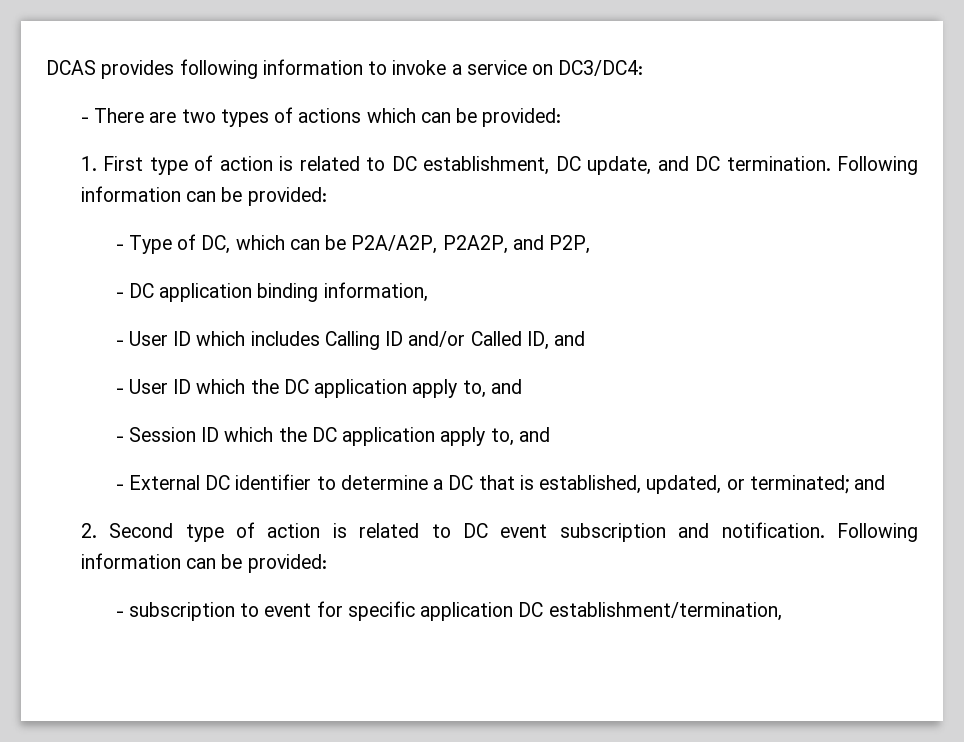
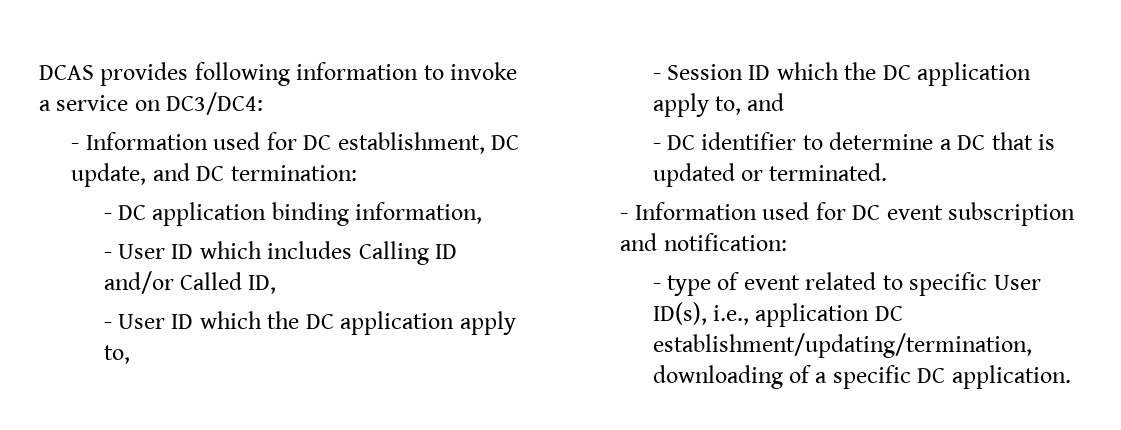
- - There are two types of actions which can be provided:
- 1. First type of action is related to DC establishment, DC update, and DC termination. Following information can be provided:
- - Type of DC, which can be P2A/A2P, P2A2P, and P2P,
+ - Information used for DC establishment, DC update, and DC termination:
- - User ID which includes Calling ID and/or Called ID, and
+ - User ID which includes Calling ID and/or Called ID,
- - User ID which the DC application apply to, and
+ - User ID which the DC application apply to,
- - External DC identifier to determine a DC that is established, updated, or terminated; and
- 2. Second type of action is related to DC event subscription and notification. Following information can be provided:
- - subscription to event for specific application DC establishment/termination,
+ - DC identifier to determine a DC that is updated or terminated.
+ - Information used for DC event subscription and notification:
+ - type of event related to specific User ID(s), i.e., application DC establishment/updating/termination, downloading of a specific DC application.

